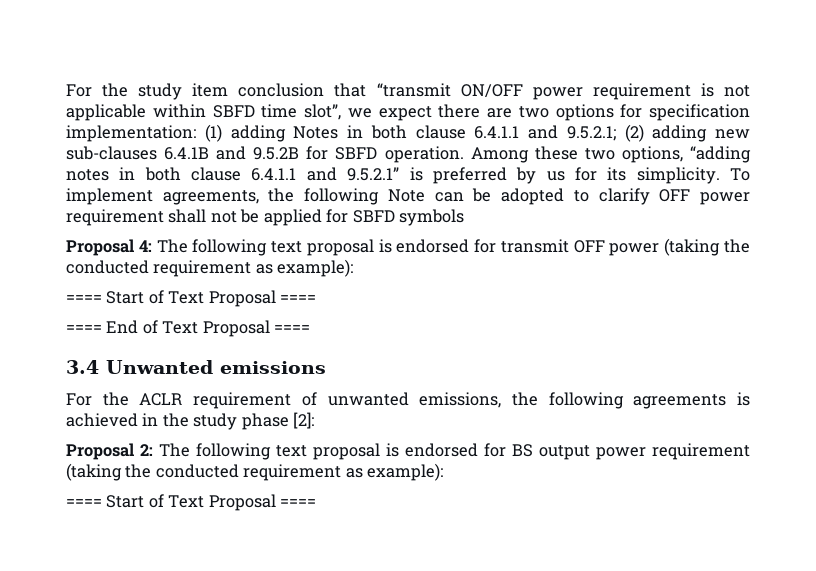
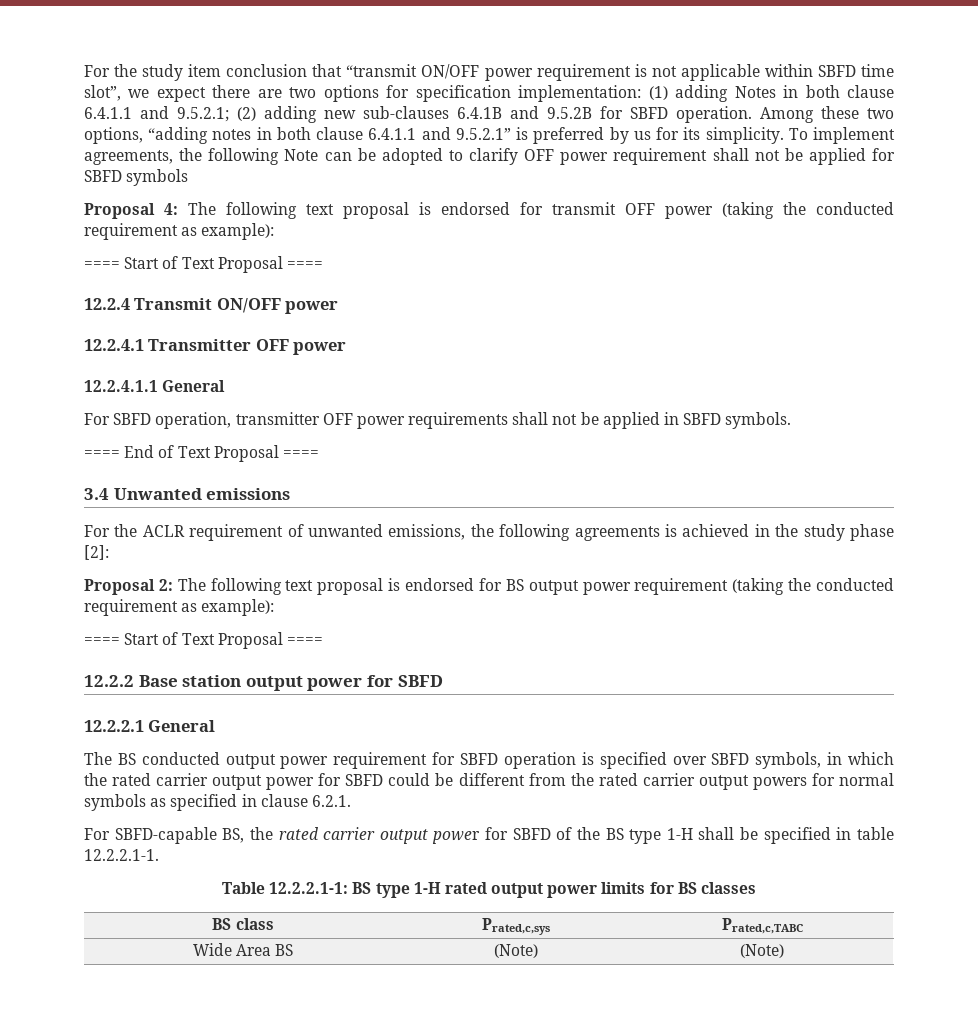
+ 12.2.4 Transmit ON/OFF power
+ 12.2.4.1 Transmitter OFF power
+ 12.2.4.1.1 General
+ For SBFD operation, transmitter OFF power requirements shall not be applied in SBFD symbols.
+ 12.2.2 Base station output power for SBFD
+ 12.2.2.1 General
+ The BS conducted output power requirement for SBFD operation is specified over SBFD symbols, in which the rated carrier output power for SBFD could be different from the rated carrier output powers for normal symbols as specified in clause 6.2.1.
+ For SBFD-capable BS, the rated carrier output power for SBFD of the BS type 1-H shall be specified in table 12.2.2.1-1.
+ Table 12.2.2.1-1: BS type 1-H rated output power limits for BS classes
+ BS class | Prated,c,sys | Prated,c,TABC
+ Wide Area BS | (Note) | (Note)

